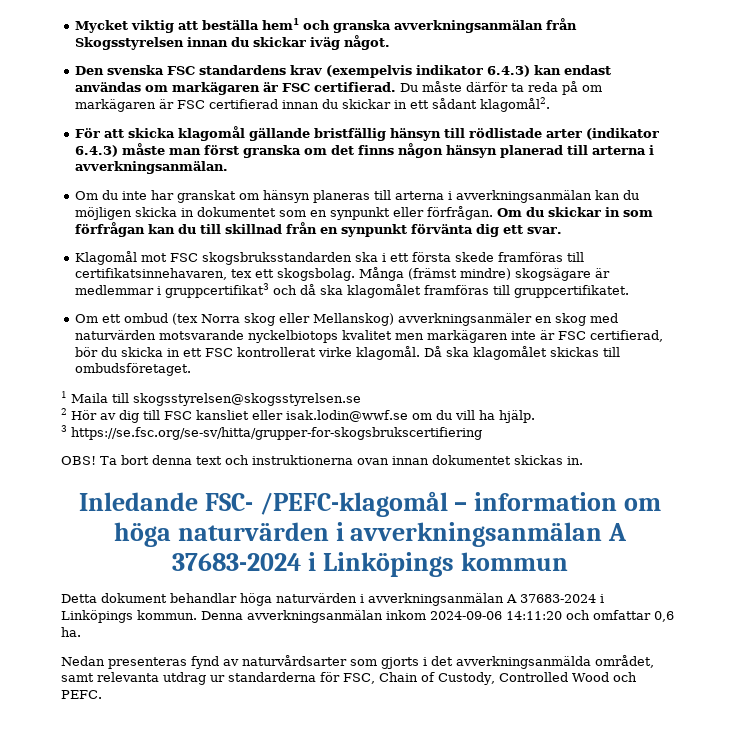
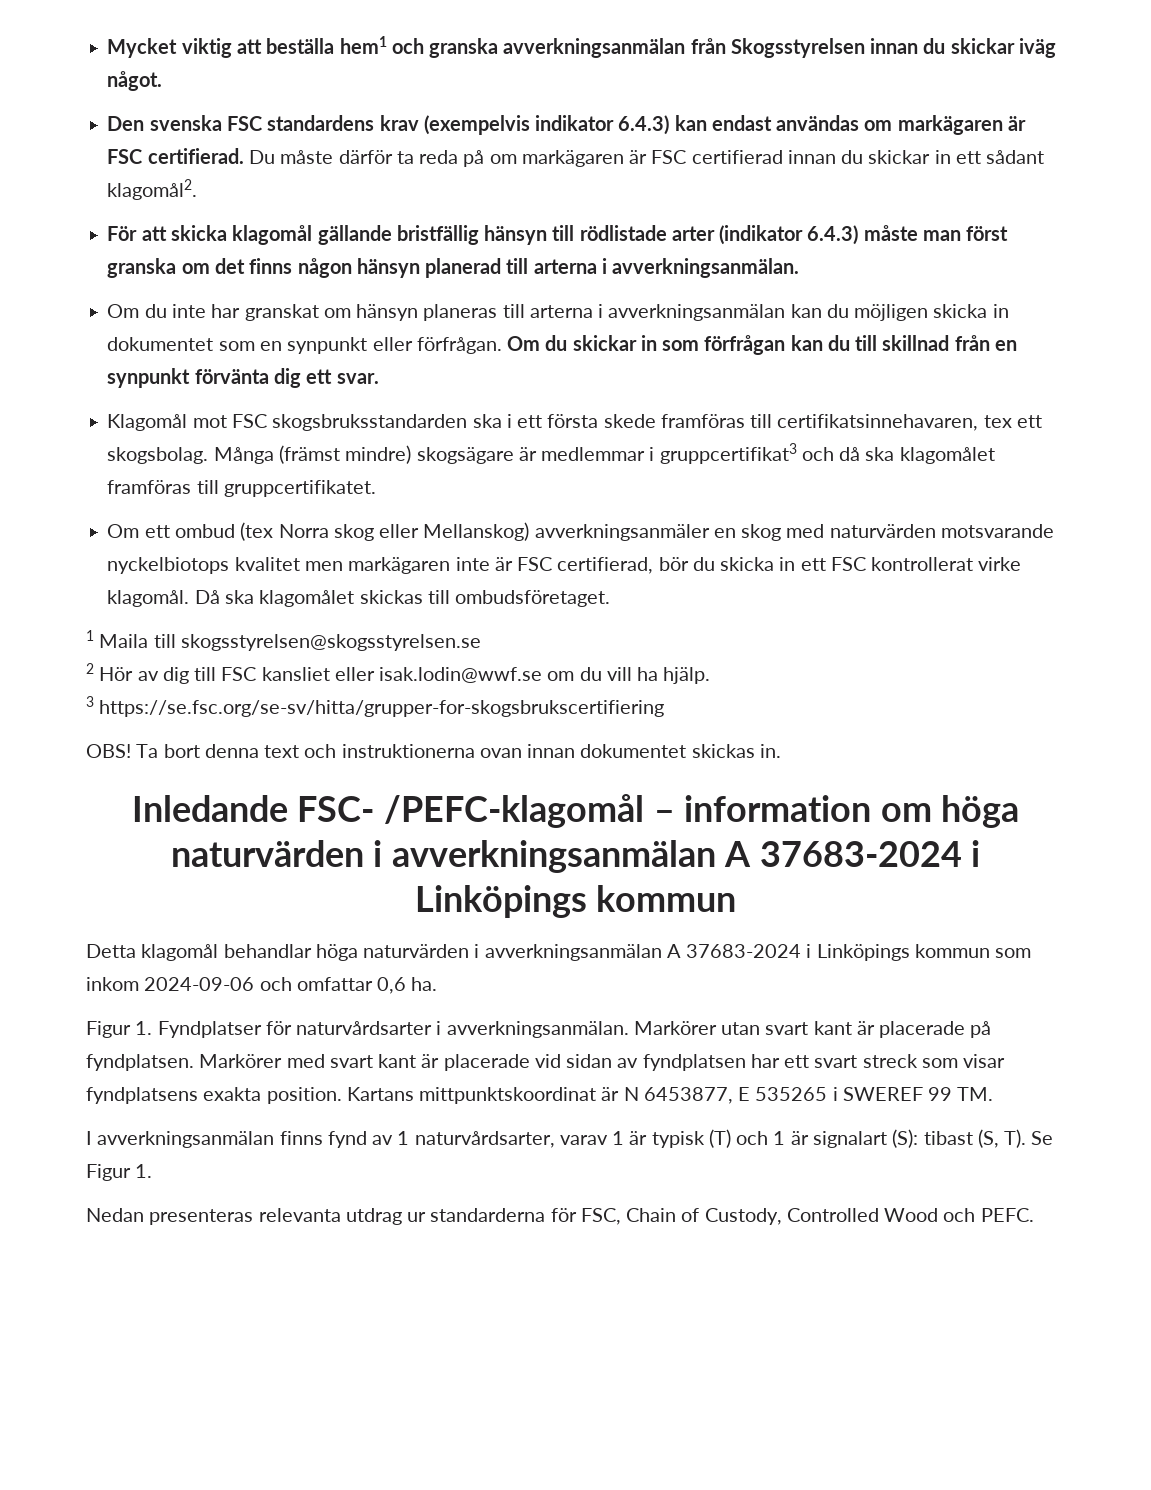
- Detta dokument behandlar höga naturvärden i avverkningsanmälan A 37683-2024 i Linköpings kommun. Denna avverkningsanmälan inkom 2024-09-06 14:11:20 och omfattar 0,6 ha.
+ Detta klagomål behandlar höga naturvärden i avverkningsanmälan A 37683-2024 i Linköpings kommun som inkom 2024-09-06 och omfattar 0,6 ha.
- Nedan presenteras fynd av naturvårdsarter som gjorts i det avverkningsanmälda området, samt relevanta utdrag ur standarderna för FSC, Chain of Custody, Controlled Wood och PEFC.
+ Figur 1. Fyndplatser för naturvårdsarter i avverkningsanmälan. Markörer utan svart kant är placerade på fyndplatsen. Markörer med svart kant är placerade vid sidan av fyndplatsen har ett svart streck som visar fyndplatsens exakta position. Kartans mittpunktskoordinat är N 6453877, E 535265 i SWEREF 99 TM.
+ I avverkningsanmälan finns fynd av 1 naturvårdsarter, varav 1 är typisk (T) och 1 är signalart (S): tibast (S, T). Se Figur 1.
+ Nedan presenteras relevanta utdrag ur standarderna för FSC, Chain of Custody, Controlled Wood och PEFC.

